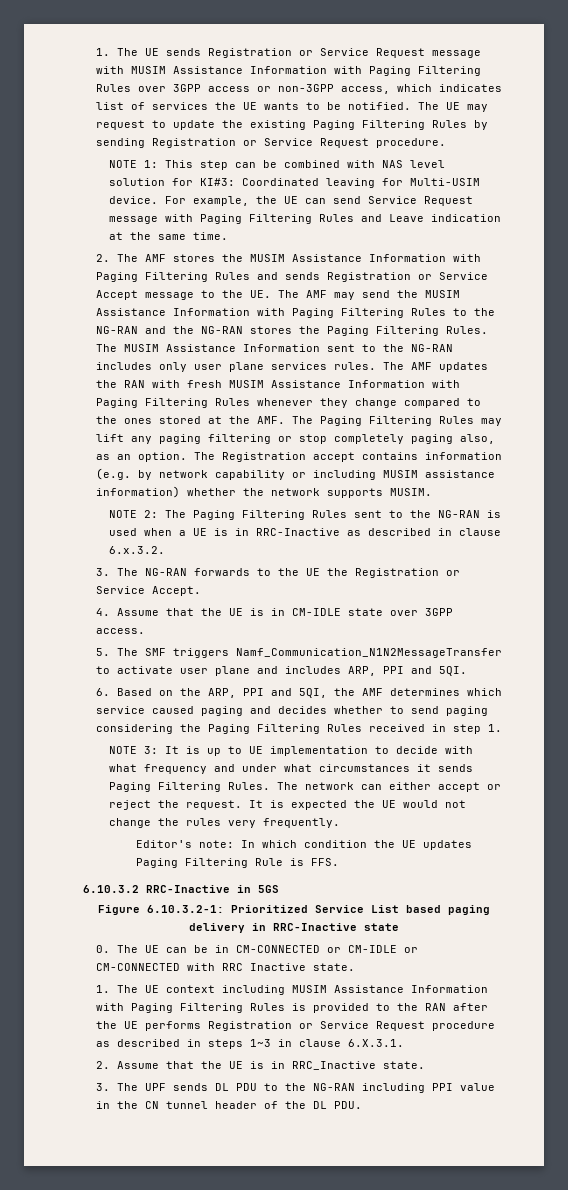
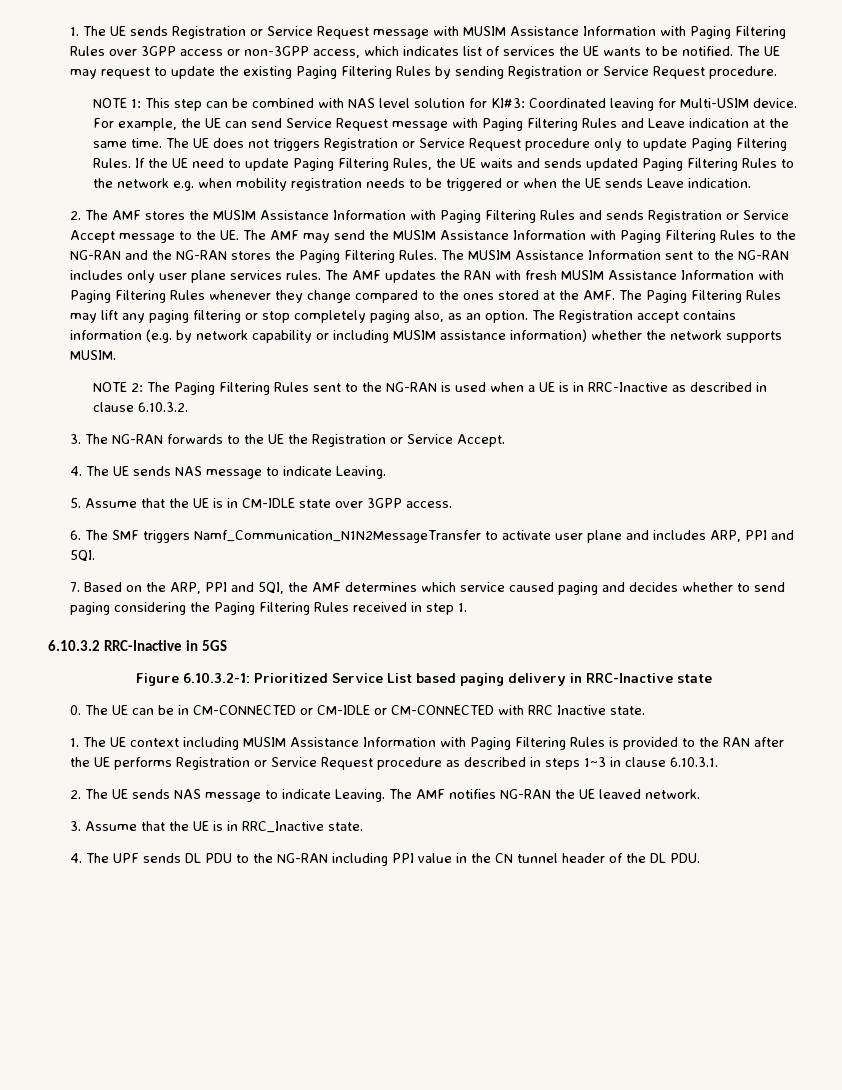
+ The UE does not triggers Registration or Service Request procedure only to update Paging Filtering Rules. If the UE need to update Paging Filtering Rules, the UE waits and sends updated Paging Filtering Rules to the network e.g. when mobility registration needs to be triggered or when the UE sends Leave indication.
- NOTE 2: The Paging Filtering Rules sent to the NG-RAN is used when a UE is in RRC-Inactive as described in clause 6.x.3.2.
+ NOTE 2: The Paging Filtering Rules sent to the NG-RAN is used when a UE is in RRC-Inactive as described in clause 6.10.3.2.
- 4. Assume that the UE is in CM-IDLE state over 3GPP access.
+ 4. The UE sends NAS message to indicate Leaving.
+ 5. Assume that the UE is in CM-IDLE state over 3GPP access.
- 5. The SMF triggers Namf_Communication_N1N2MessageTransfer to activate user plane and includes ARP, PPI and 5QI.
+ 6. The SMF triggers Namf_Communication_N1N2MessageTransfer to activate user plane and includes ARP, PPI and 5QI.
- 6. Based on the ARP, PPI and 5QI, the AMF determines which service caused paging and decides whether to send paging considering the Paging Filtering Rules received in step 1.
+ 7. Based on the ARP, PPI and 5QI, the AMF determines which service caused paging and decides whether to send paging considering the Paging Filtering Rules received in step 1.
- NOTE 3: It is up to UE implementation to decide with what frequency and under what circumstances it sends Paging Filtering Rules. The network can either accept or reject the request. It is expected the UE would not change the rules very frequently.
- Editor's note: In which condition the UE updates Paging Filtering Rule is FFS.
- 1. The UE context including MUSIM Assistance Information with Paging Filtering Rules is provided to the RAN after the UE performs Registration or Service Request procedure as described in steps 1~3 in clause 6.X.3.1.
- 2. Assume that the UE is in RRC_Inactive state.
+ 1. The UE context including MUSIM Assistance Information with Paging Filtering Rules is provided to the RAN after the UE performs Registration or Service Request procedure as described in steps 1~3 in clause 6.10.3.1.
+ 2. The UE sends NAS message to indicate Leaving. The AMF notifies NG-RAN the UE leaved network.
+ 3. Assume that the UE is in RRC_Inactive state.
- 3. The UPF sends DL PDU to the NG-RAN including PPI value in the CN tunnel header of the DL PDU.
+ 4. The UPF sends DL PDU to the NG-RAN including PPI value in the CN tunnel header of the DL PDU.

